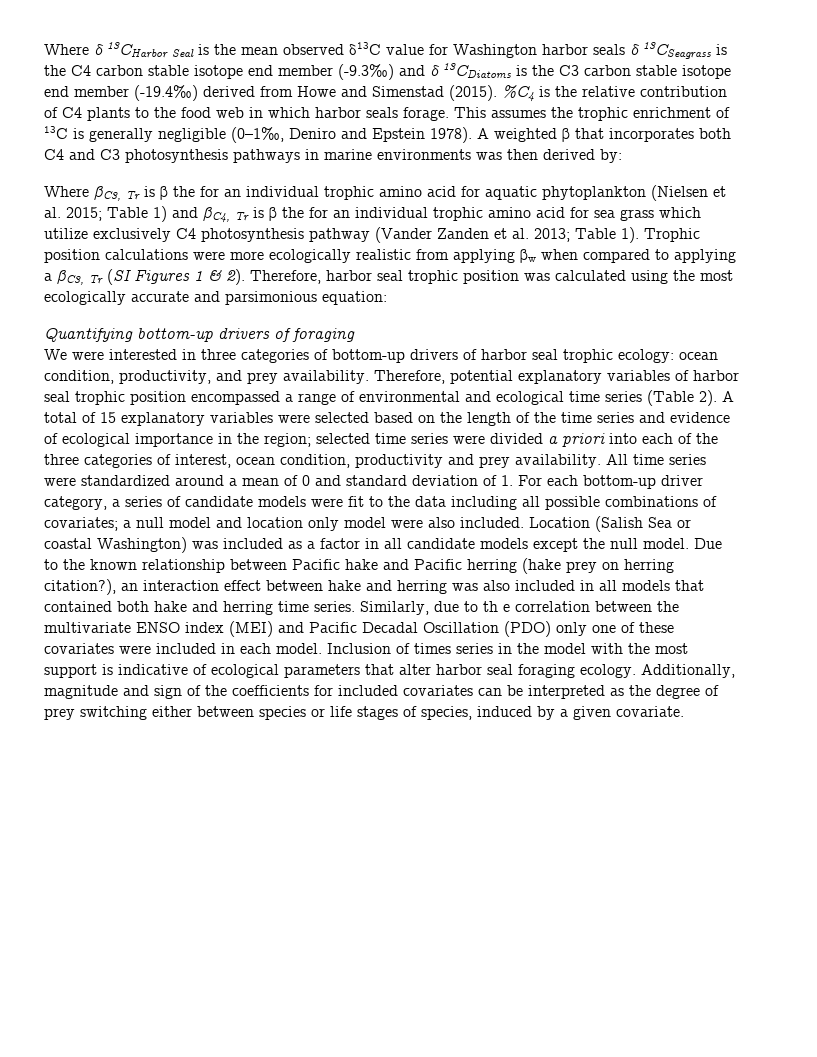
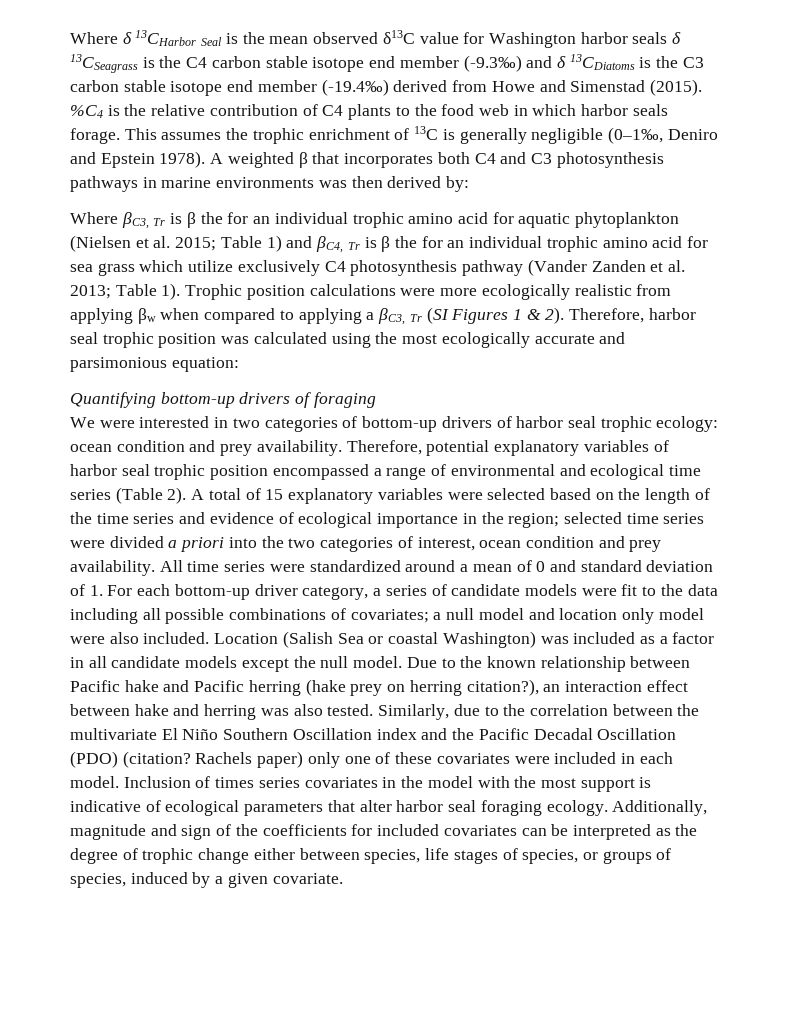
- We were interested in three categories of bottom-up drivers of harbor seal trophic ecology: ocean condition, productivity, and prey availability.
+ We were interested in two categories of bottom-up drivers of harbor seal trophic ecology: ocean condition and prey availability.
- A total of 15 explanatory variables were selected based on the length of the time series and evidence of ecological importance in the region; selected time series were divided a priori into each of the three categories of interest, ocean condition, productivity and prey availability.
+ A total of 15 explanatory variables were selected based on the length of the time series and evidence of ecological importance in the region; selected time series were divided a priori into the two categories of interest, ocean condition and prey availability.
- Due to the known relationship between Pacific hake and Pacific herring (hake prey on herring citation?), an interaction effect between hake and herring was also included in all models that contained both hake and herring time series.
+ Due to the known relationship between Pacific hake and Pacific herring (hake prey on herring citation?), an interaction effect between hake and herring was also tested.
- Similarly, due to th e correlation between the multivariate ENSO index (MEI) and Pacific Decadal Oscillation (PDO) only one of these covariates were included in each model.
+ Similarly, due to the correlation between the multivariate El Niño Southern Oscillation index and the Pacific Decadal Oscillation (PDO) (citation? Rachels paper) only one of these covariates were included in each model.
- Inclusion of times series in the model with the most support is indicative of ecological parameters that alter harbor seal foraging ecology.
+ Inclusion of times series covariates in the model with the most support is indicative of ecological parameters that alter harbor seal foraging ecology.
- Additionally, magnitude and sign of the coefficients for included covariates can be interpreted as the degree of prey switching either between species or life stages of species, induced by a given covariate.
+ Additionally, magnitude and sign of the coefficients for included covariates can be interpreted as the degree of trophic change either between species, life stages of species, or groups of species, induced by a given covariate.

